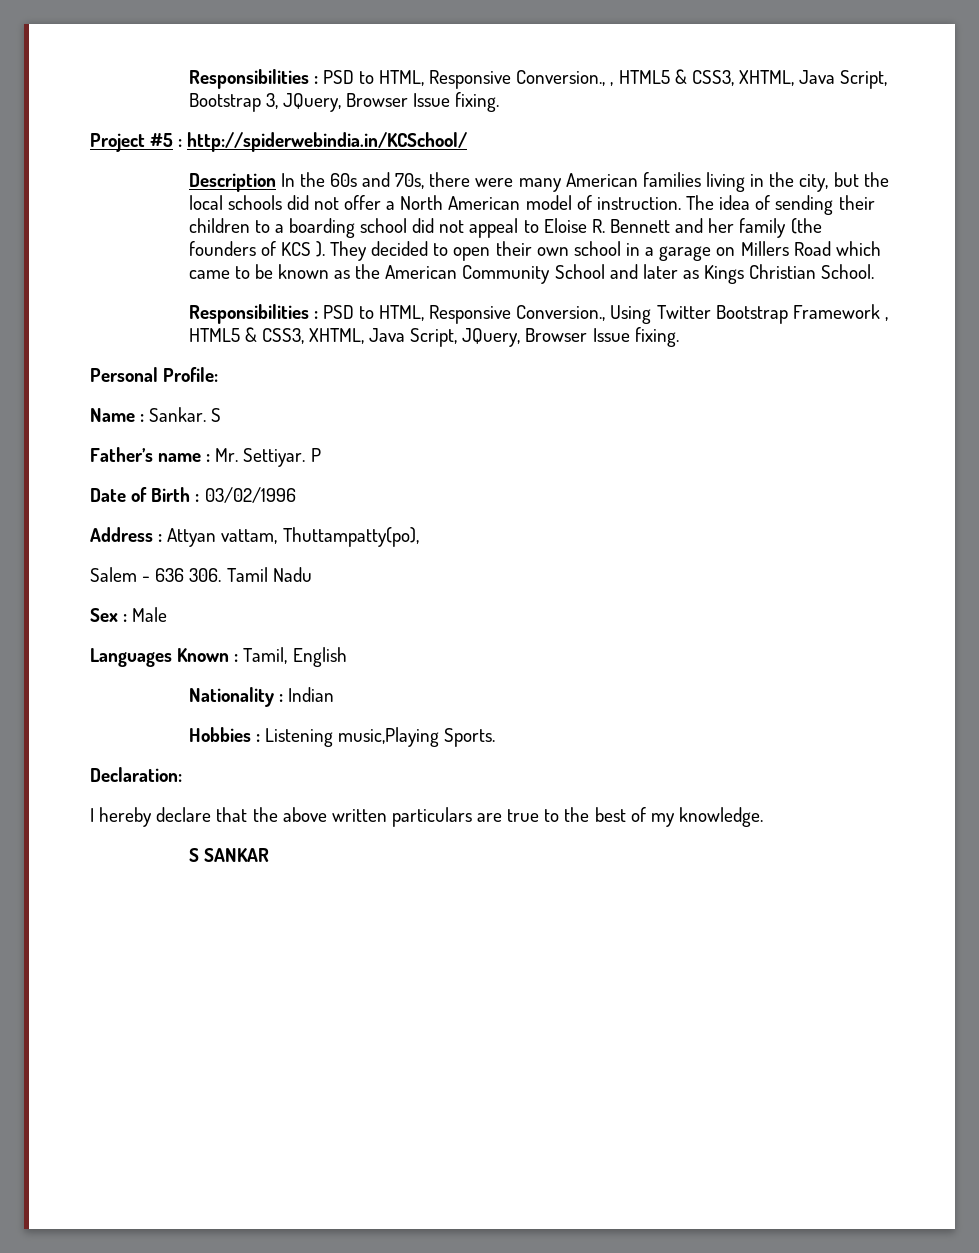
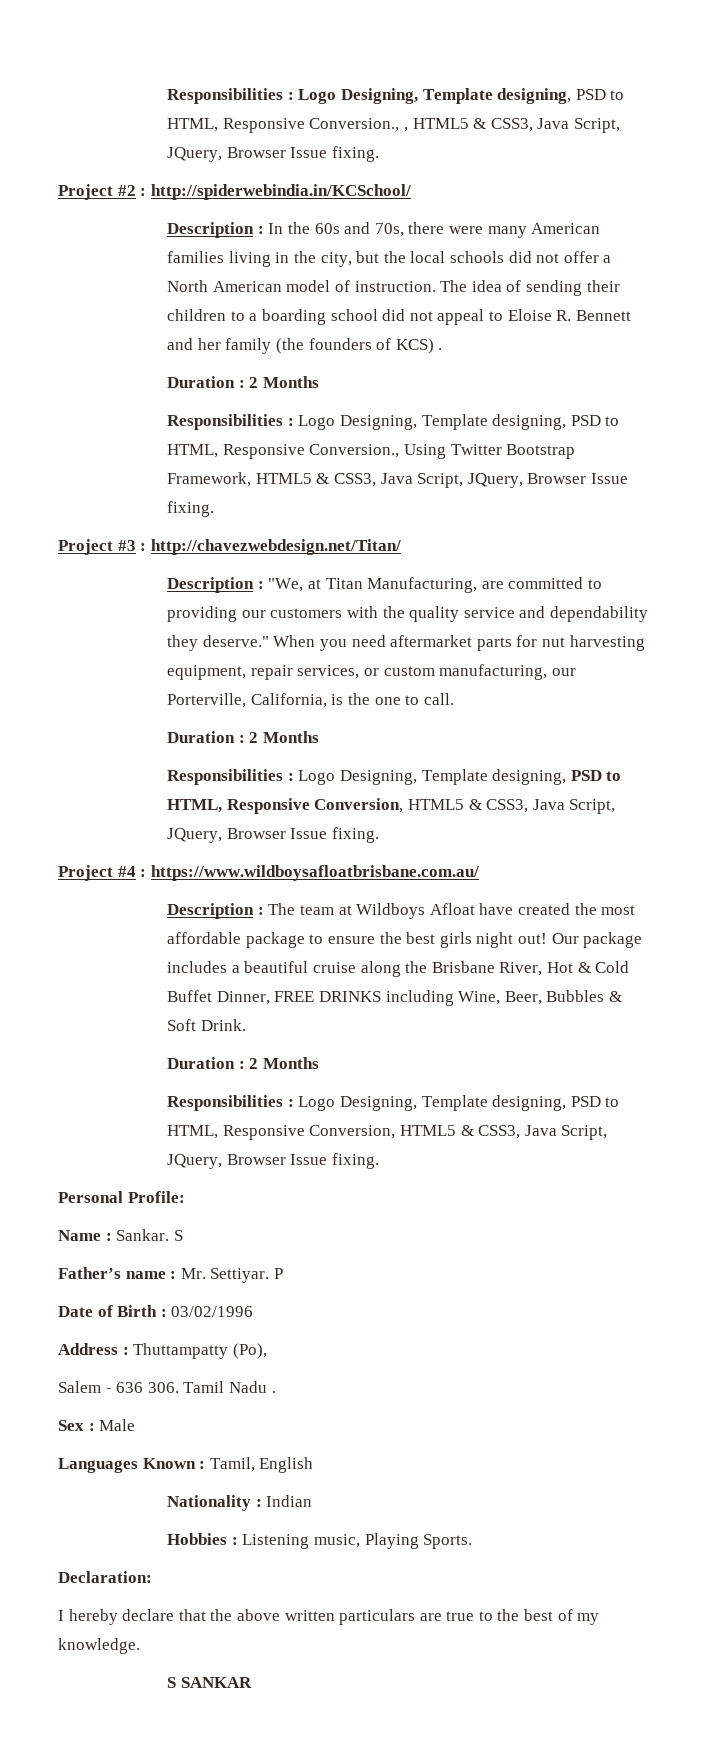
- Responsibilities : PSD to HTML, Responsive Conversion., , HTML5 & CSS3, XHTML, Java Script, Bootstrap 3, JQuery, Browser Issue fixing.
- Project #5 : http://spiderwebindia.in/KCSchool/
+ Responsibilities : Logo Designing, Template designing, PSD to HTML, Responsive Conversion., , HTML5 & CSS3, Java Script, JQuery, Browser Issue fixing.
+ Project #2 : http://spiderwebindia.in/KCSchool/
- Description In the 60s and 70s, there were many American families living in the city, but the local schools did not offer a North American model of instruction.
+ Description : In the 60s and 70s, there were many American families living in the city, but the local schools did not offer a North American model of instruction.
- The idea of sending their children to a boarding school did not appeal to Eloise R. Bennett and her family (the founders of KCS ). They decided to open their own school in a garage on Millers Road which came to be known as the American Community School and later as Kings Christian School.
- Responsibilities : PSD to HTML, Responsive Conversion., Using Twitter Bootstrap Framework , HTML5 & CSS3, XHTML, Java Script, JQuery, Browser Issue fixing.
+ The idea of sending their children to a boarding school did not appeal to Eloise R. Bennett and her family (the founders of KCS) .
+ Duration : 2 Months
+ Responsibilities : Logo Designing, Template designing, PSD to HTML, Responsive Conversion., Using Twitter Bootstrap Framework, HTML5 & CSS3, Java Script, JQuery, Browser Issue fixing.
+ Project #3 : http://chavezwebdesign.net/Titan/
+ Description : "We, at Titan Manufacturing, are committed to providing our customers with the quality service and dependability they deserve." When you need aftermarket parts for nut harvesting equipment, repair services, or custom manufacturing, our Porterville, California, is the one to call.
+ Duration : 2 Months
+ Responsibilities : Logo Designing, Template designing, PSD to HTML, Responsive Conversion, HTML5 & CSS3, Java Script, JQuery, Browser Issue fixing.
+ Project #4 : https://www.wildboysafloatbrisbane.com.au/
+ Description : The team at Wildboys Afloat have created the most affordable package to ensure the best girls night out! Our package includes a beautiful cruise along the Brisbane River, Hot & Cold Buffet Dinner, FREE DRINKS including Wine, Beer, Bubbles & Soft Drink.
+ Duration : 2 Months
+ Responsibilities : Logo Designing, Template designing, PSD to HTML, Responsive Conversion, HTML5 & CSS3, Java Script, JQuery, Browser Issue fixing.
- Address : Attyan vattam, Thuttampatty(po),
+ Address : Thuttampatty (Po),
- Salem - 636 306. Tamil Nadu
+ Salem - 636 306. Tamil Nadu .
- Hobbies : Listening music,Playing Sports.
+ Hobbies : Listening music, Playing Sports.

